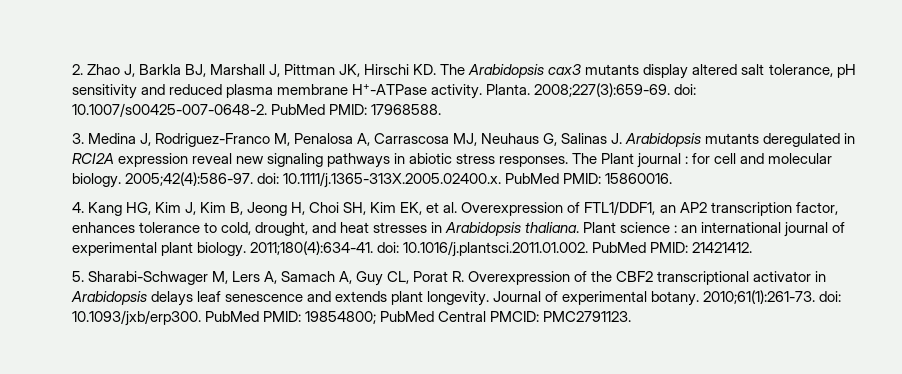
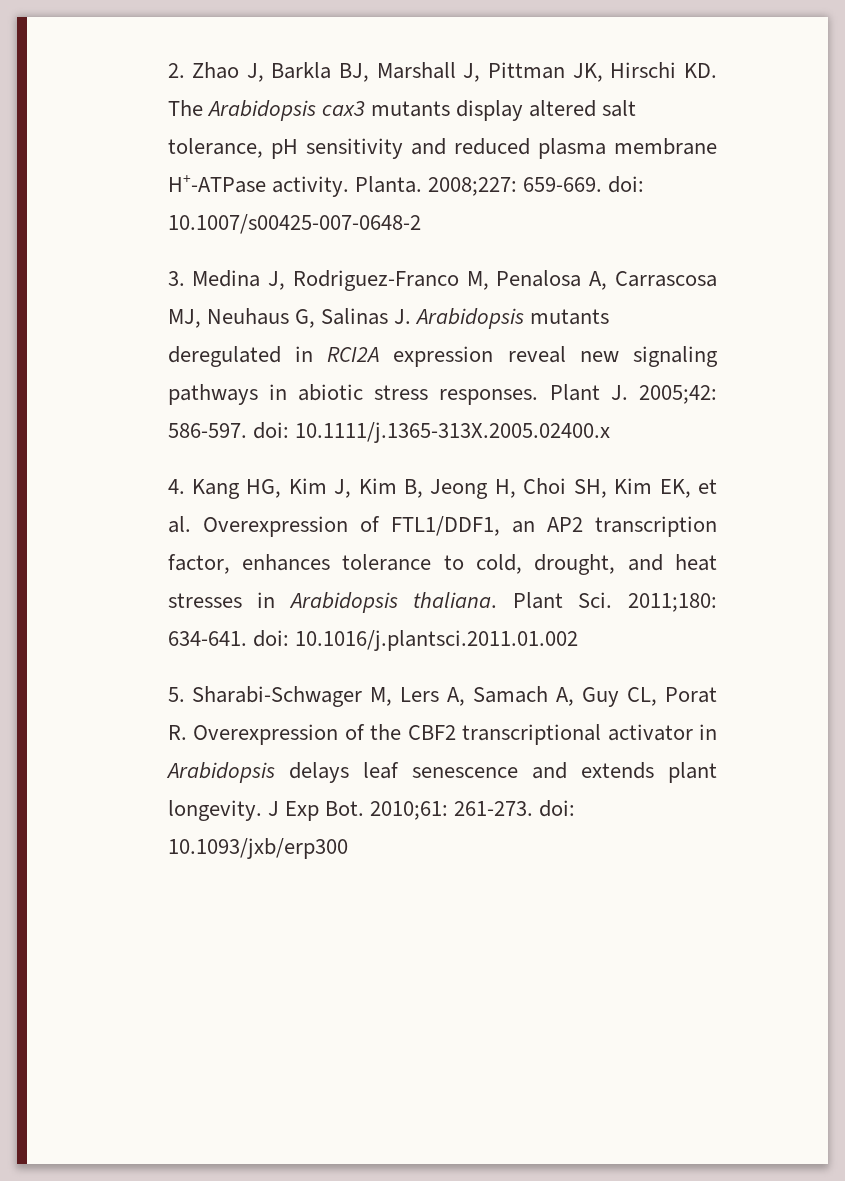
- 2008;227(3):659-69. doi: 10.1007/s00425-007-0648-2. PubMed PMID: 17968588.
+ 2008;227: 659-669. doi: 10.1007/s00425-007-0648-2
- The Plant journal : for cell and molecular biology. 2005;42(4):586-97. doi: 10.1111/j.1365-313X.2005.02400.x. PubMed PMID: 15860016.
+ Plant J. 2005;42: 586-597. doi: 10.1111/j.1365-313X.2005.02400.x
- Plant science : an international journal of experimental plant biology. 2011;180(4):634-41. doi: 10.1016/j.plantsci.2011.01.002. PubMed PMID: 21421412.
+ Plant Sci. 2011;180: 634-641. doi: 10.1016/j.plantsci.2011.01.002
- Journal of experimental botany. 2010;61(1):261-73. doi: 10.1093/jxb/erp300. PubMed PMID: 19854800; PubMed Central PMCID: PMC2791123.
+ J Exp Bot. 2010;61: 261-273. doi: 10.1093/jxb/erp300

